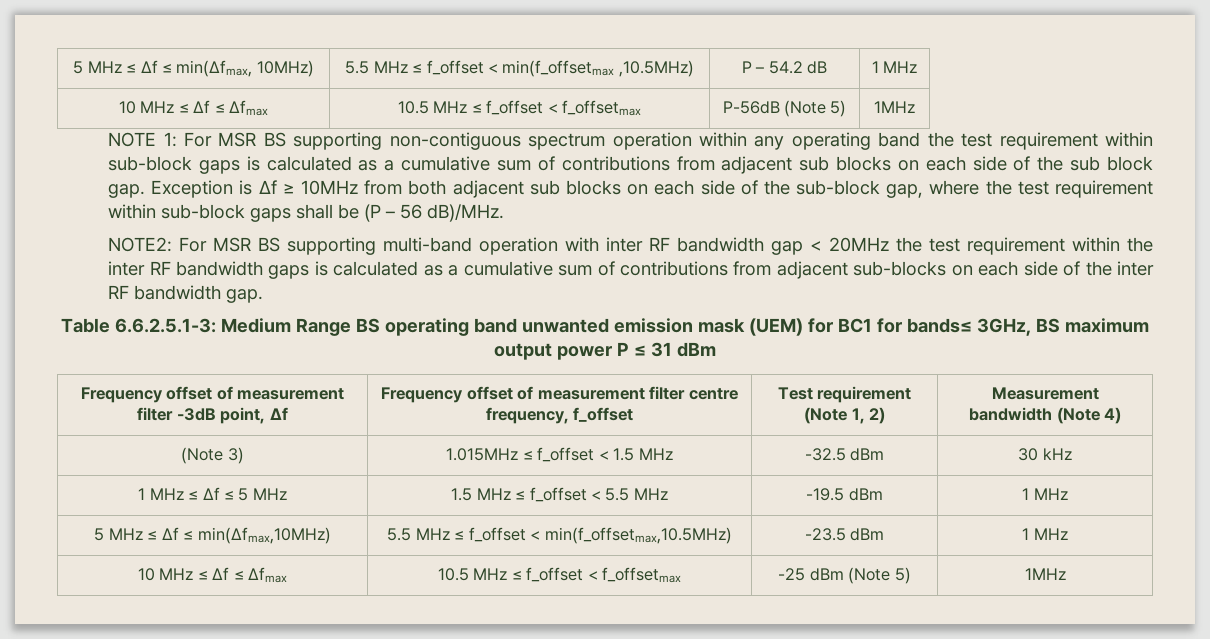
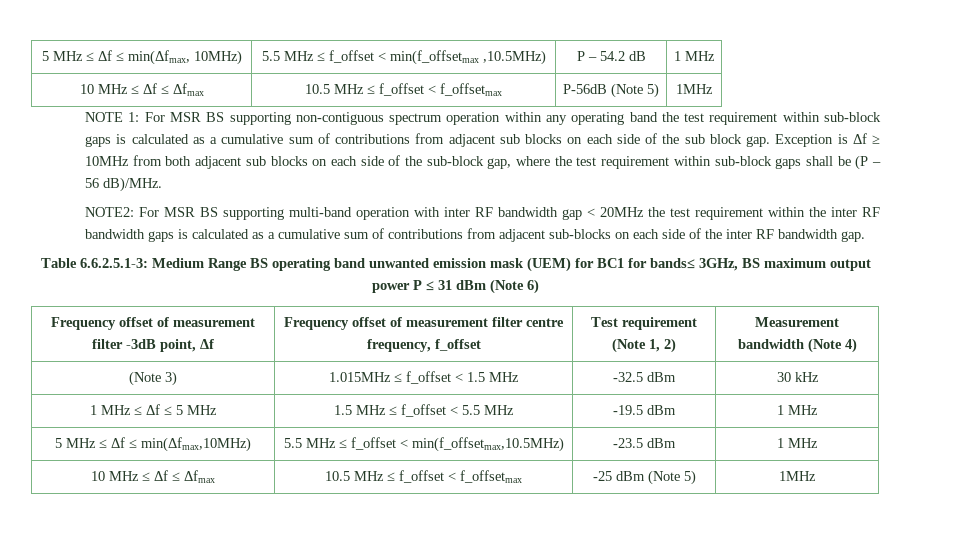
- Table 6.6.2.5.1-3: Medium Range BS operating band unwanted emission mask (UEM) for BC1 for bands≤ 3GHz, BS maximum output power P ≤ 31 dBm
+ Table 6.6.2.5.1-3: Medium Range BS operating band unwanted emission mask (UEM) for BC1 for bands≤ 3GHz, BS maximum output power P ≤ 31 dBm (Note 6)

